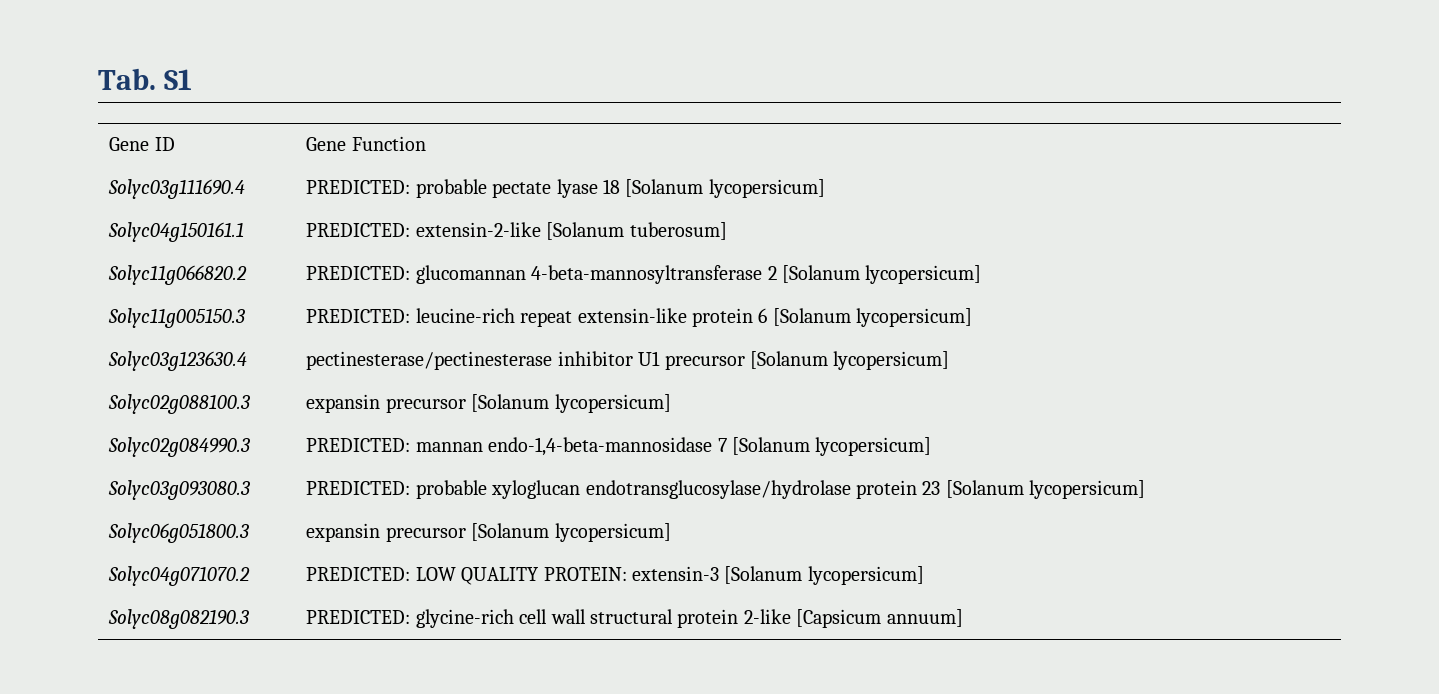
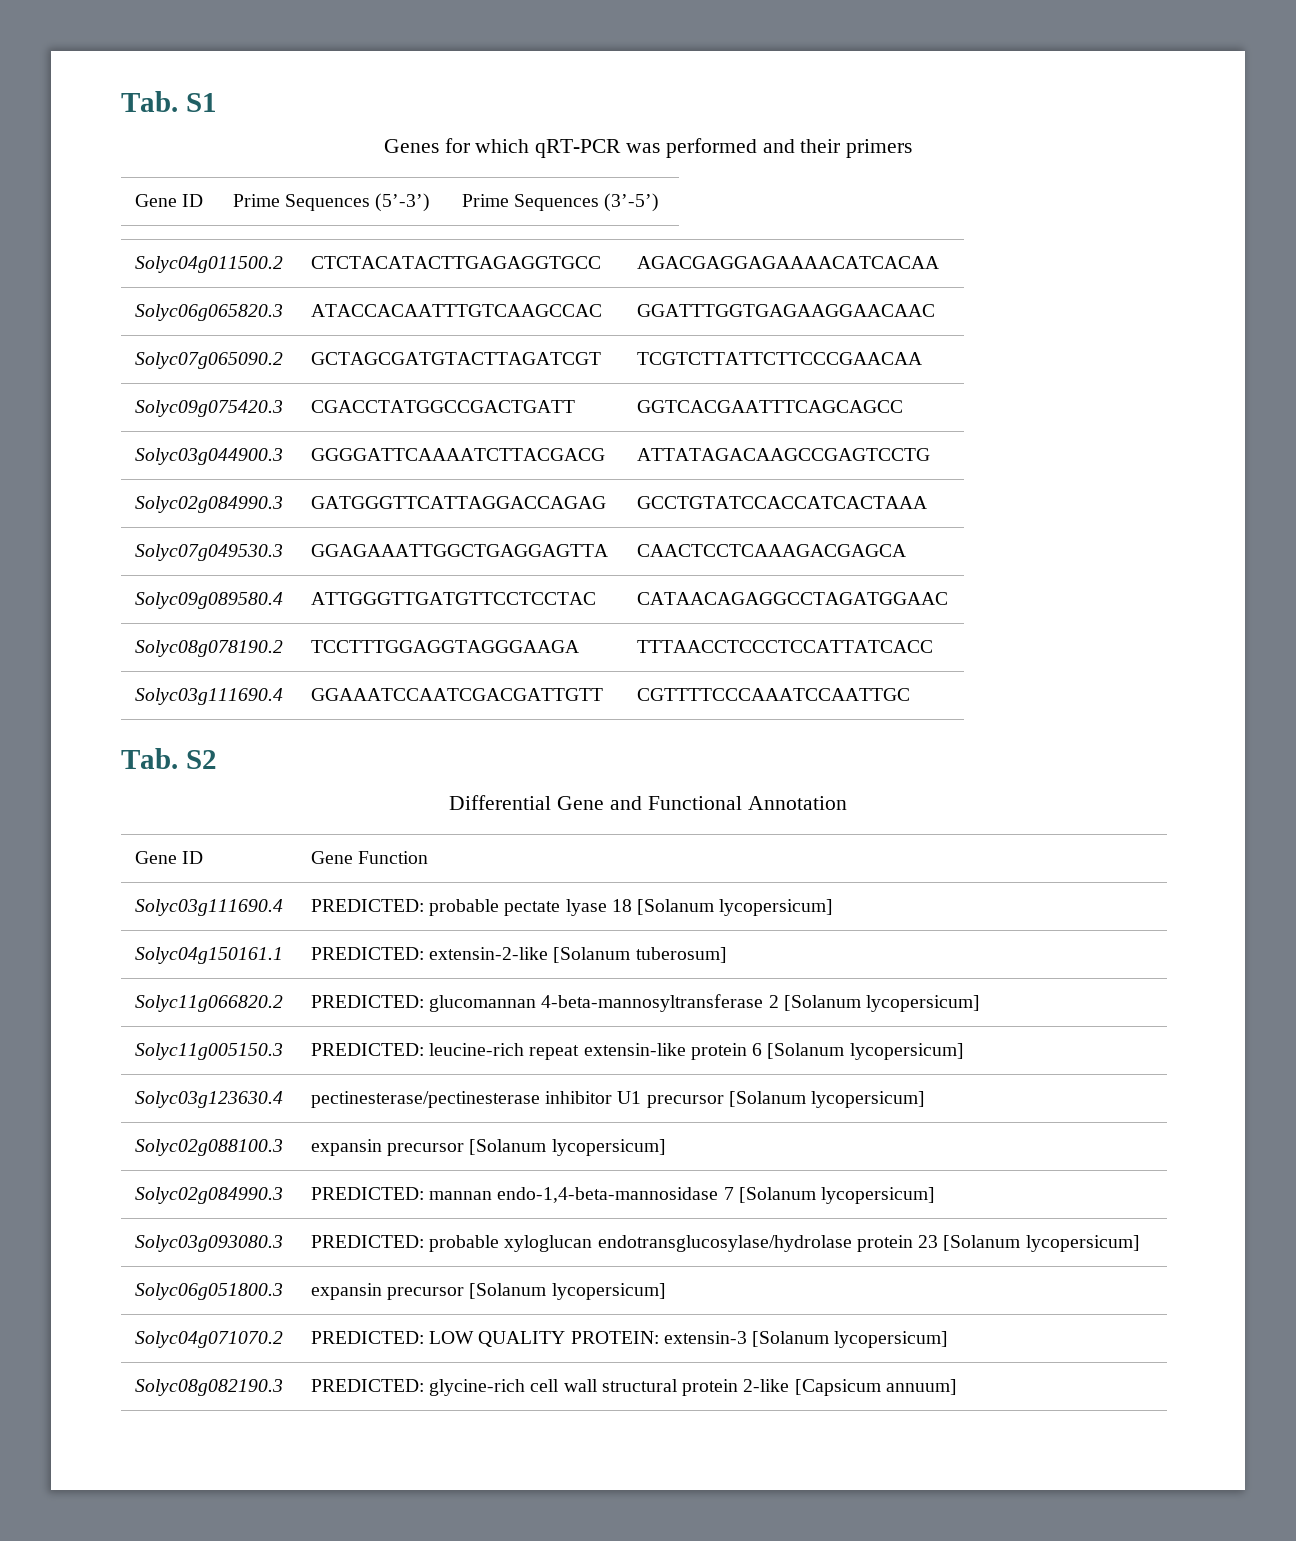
+ Genes for which qRT-PCR was performed and their primers
+ Gene ID | Prime Sequences (5’-3’) | Prime Sequences (3’-5’)
+ Solyc04g011500.2 | CTCTACATACTTGAGAGGTGCC | AGACGAGGAGAAAACATCACAA
+ Solyc06g065820.3 | ATACCACAATTTGTCAAGCCAC | GGATTTGGTGAGAAGGAACAAC
+ Solyc07g065090.2 | GCTAGCGATGTACTTAGATCGT | TCGTCTTATTCTTCCCGAACAA
+ Solyc09g075420.3 | CGACCTATGGCCGACTGATT | GGTCACGAATTTCAGCAGCC
+ Solyc03g044900.3 | GGGGATTCAAAATCTTACGACG | ATTATAGACAAGCCGAGTCCTG
+ Solyc02g084990.3 | GATGGGTTCATTAGGACCAGAG | GCCTGTATCCACCATCACTAAA
+ Solyc07g049530.3 | GGAGAAATTGGCTGAGGAGTTA | CAACTCCTCAAAGACGAGCA
+ Solyc09g089580.4 | ATTGGGTTGATGTTCCTCCTAC | CATAACAGAGGCCTAGATGGAAC
+ Solyc08g078190.2 | TCCTTTGGAGGTAGGGAAGA | TTTAACCTCCCTCCATTATCACC
+ Solyc03g111690.4 | GGAAATCCAATCGACGATTGTT | CGTTTTCCCAAATCCAATTGC
+ Tab. S2
+ Differential Gene and Functional Annotation

